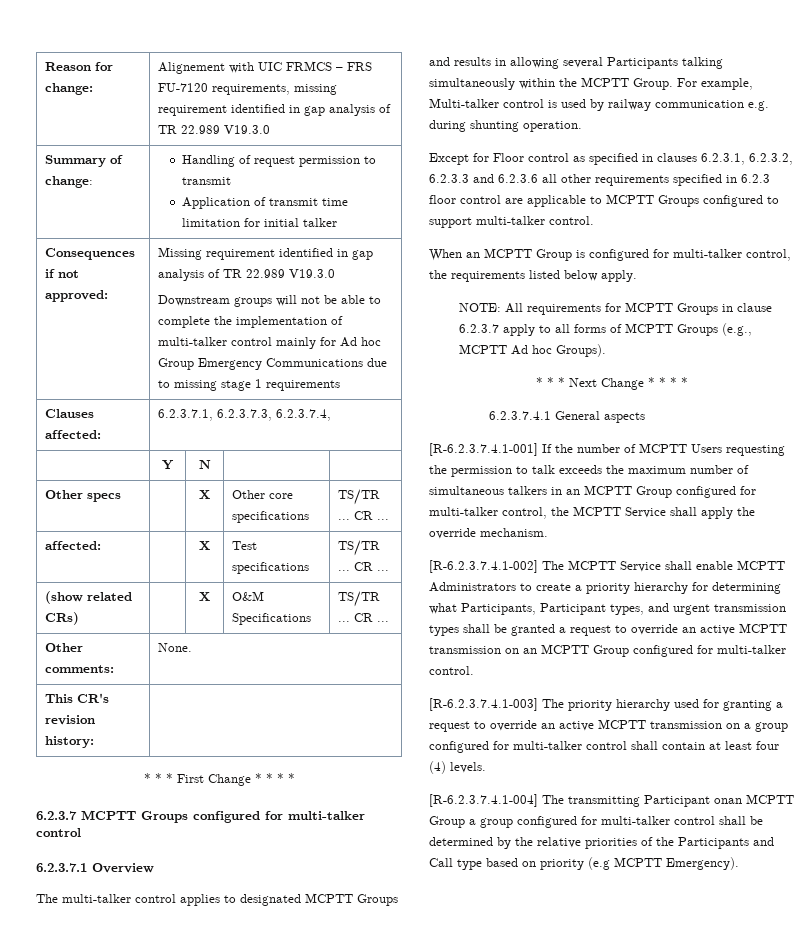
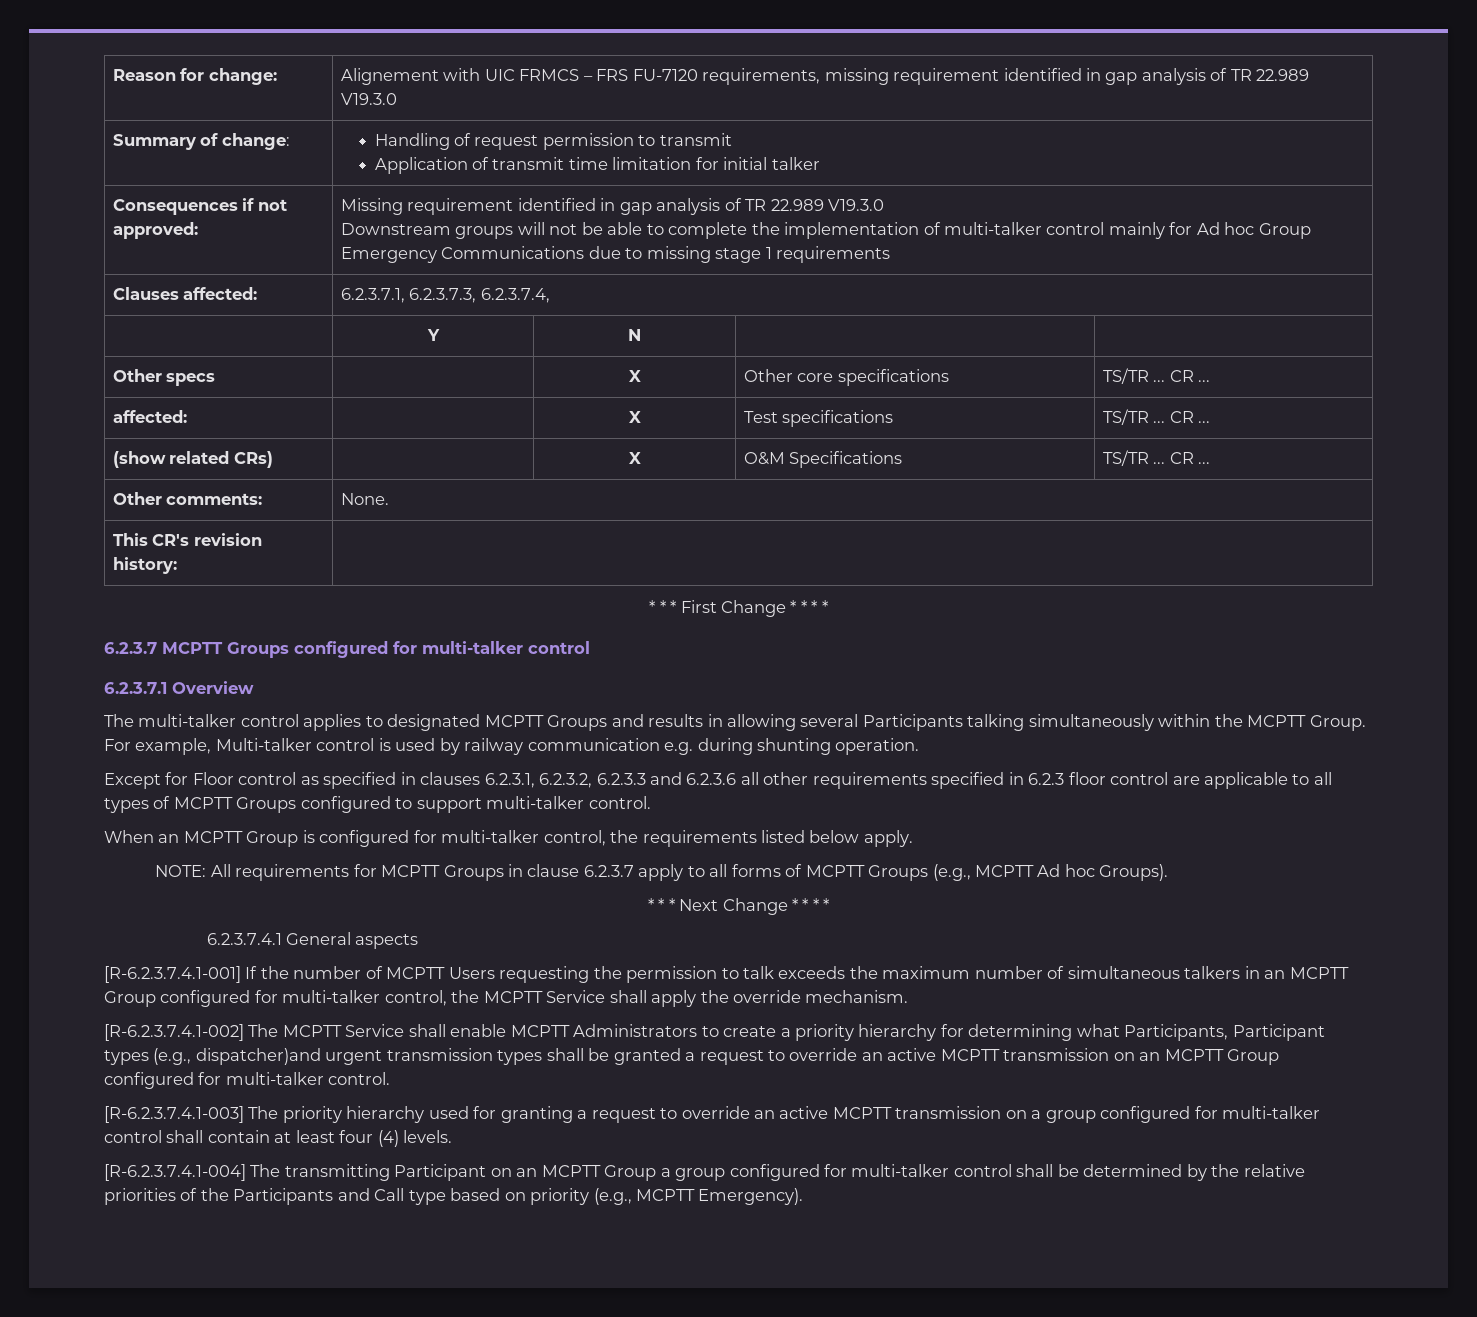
- Except for Floor control as specified in clauses 6.2.3.1, 6.2.3.2, 6.2.3.3 and 6.2.3.6 all other requirements specified in 6.2.3 floor control are applicable to MCPTT Groups configured to support multi-talker control.
+ Except for Floor control as specified in clauses 6.2.3.1, 6.2.3.2, 6.2.3.3 and 6.2.3.6 all other requirements specified in 6.2.3 floor control are applicable to all types of MCPTT Groups configured to support multi-talker control.
- [R-6.2.3.7.4.1-002] The MCPTT Service shall enable MCPTT Administrators to create a priority hierarchy for determining what Participants, Participant types, and urgent transmission types shall be granted a request to override an active MCPTT transmission on an MCPTT Group configured for multi-talker control.
+ [R-6.2.3.7.4.1-002] The MCPTT Service shall enable MCPTT Administrators to create a priority hierarchy for determining what Participants, Participant types (e.g., dispatcher)and urgent transmission types shall be granted a request to override an active MCPTT transmission on an MCPTT Group configured for multi-talker control.
- [R-6.2.3.7.4.1-004] The transmitting Participant onan MCPTT Group a group configured for multi-talker control shall be determined by the relative priorities of the Participants and Call type based on priority (e.g MCPTT Emergency).
+ [R-6.2.3.7.4.1-004] The transmitting Participant on an MCPTT Group a group configured for multi-talker control shall be determined by the relative priorities of the Participants and Call type based on priority (e.g., MCPTT Emergency).

